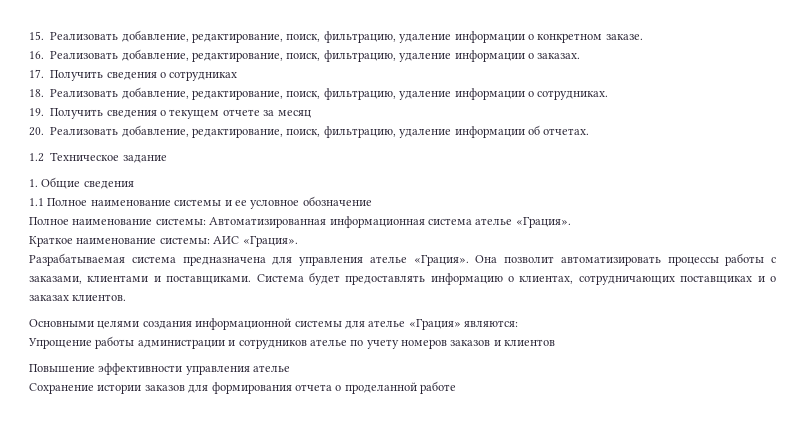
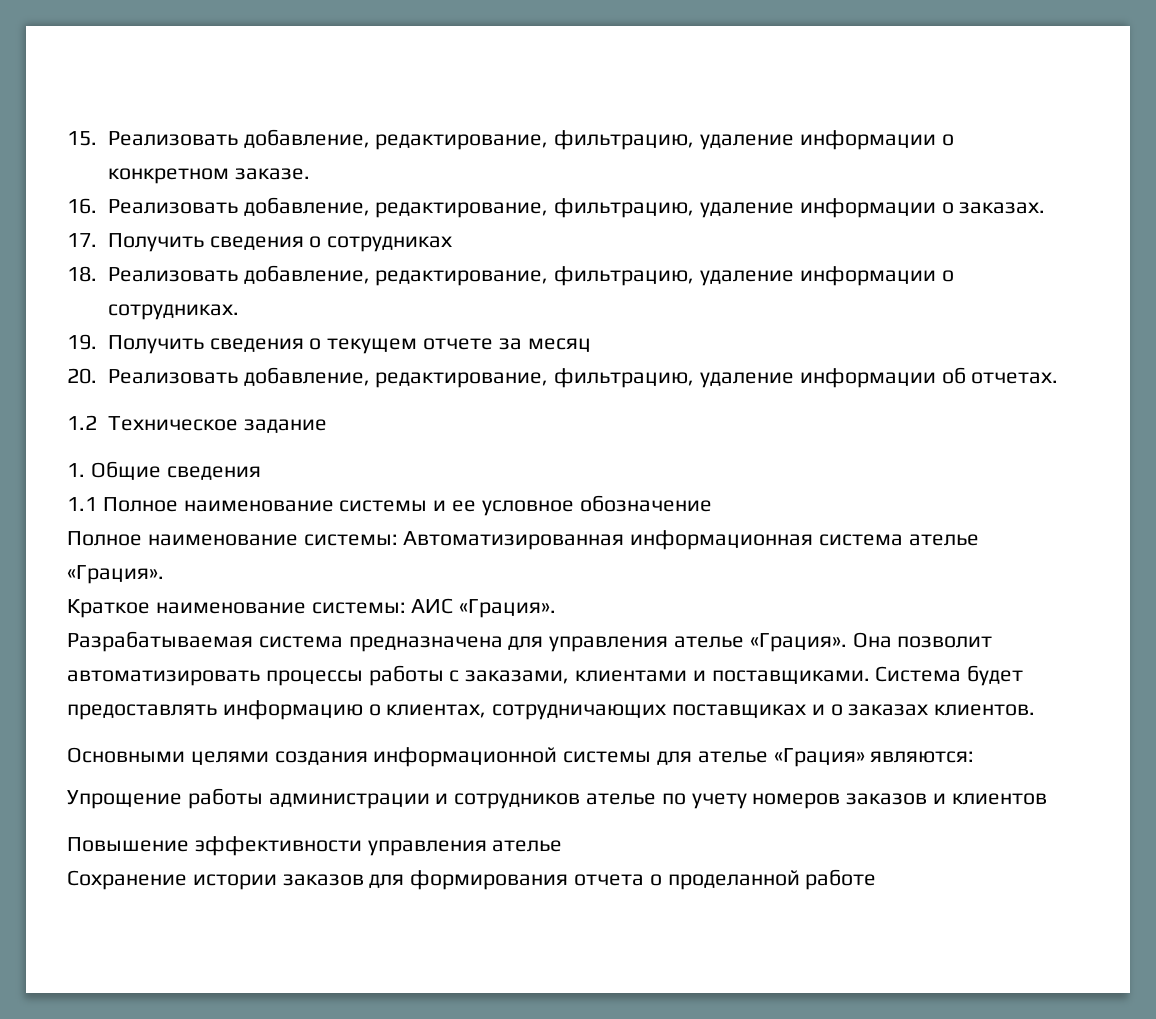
- 15. Реализовать добавление, редактирование, поиск, фильтрацию, удаление информации о конкретном заказе.
+ 15. Реализовать добавление, редактирование, фильтрацию, удаление информации о конкретном заказе.
- 16. Реализовать добавление, редактирование, поиск, фильтрацию, удаление информации о заказах.
+ 16. Реализовать добавление, редактирование, фильтрацию, удаление информации о заказах.
- 18. Реализовать добавление, редактирование, поиск, фильтрацию, удаление информации о сотрудниках.
+ 18. Реализовать добавление, редактирование, фильтрацию, удаление информации о сотрудниках.
- 20. Реализовать добавление, редактирование, поиск, фильтрацию, удаление информации об отчетах.
+ 20. Реализовать добавление, редактирование, фильтрацию, удаление информации об отчетах.

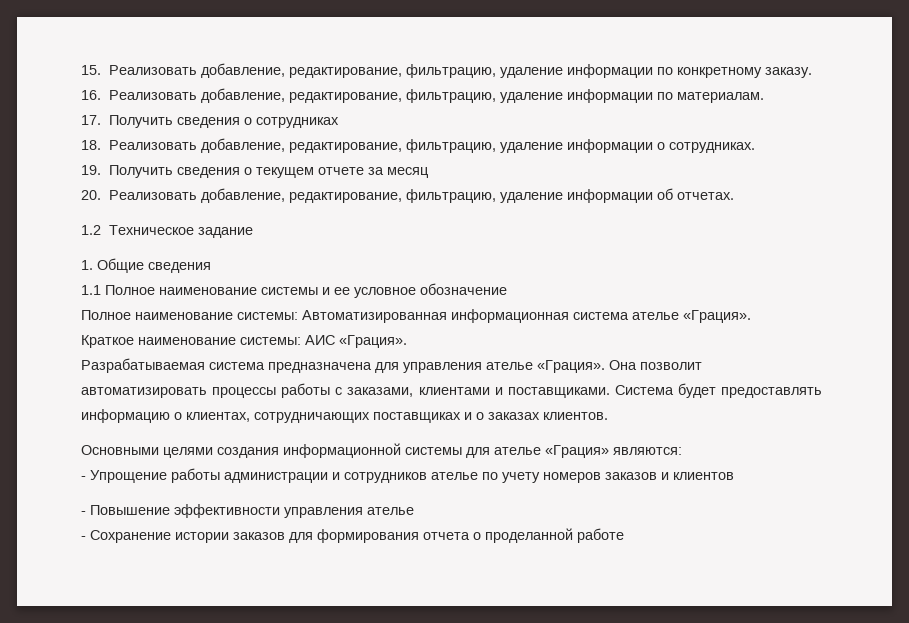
- 15. Реализовать добавление, редактирование, фильтрацию, удаление информации о конкретном заказе.
+ 15. Реализовать добавление, редактирование, фильтрацию, удаление информации по конкретному заказу.
- 16. Реализовать добавление, редактирование, фильтрацию, удаление информации о заказах.
+ 16. Реализовать добавление, редактирование, фильтрацию, удаление информации по материалам.
- Упрощение работы администрации и сотрудников ателье по учету номеров заказов и клиентов
+ - Упрощение работы администрации и сотрудников ателье по учету номеров заказов и клиентов
- Повышение эффективности управления ателье
+ - Повышение эффективности управления ателье
- Сохранение истории заказов для формирования отчета о проделанной работе
+ - Сохранение истории заказов для формирования отчета о проделанной работе

